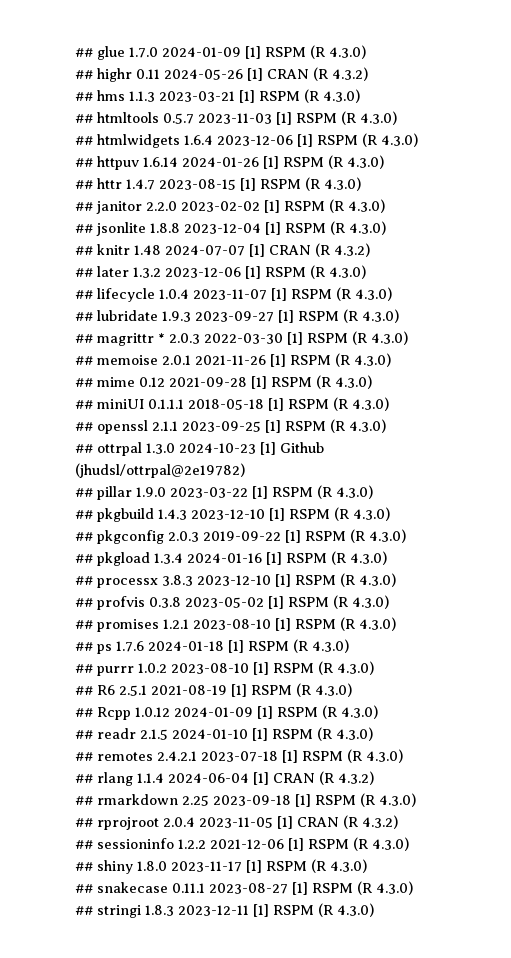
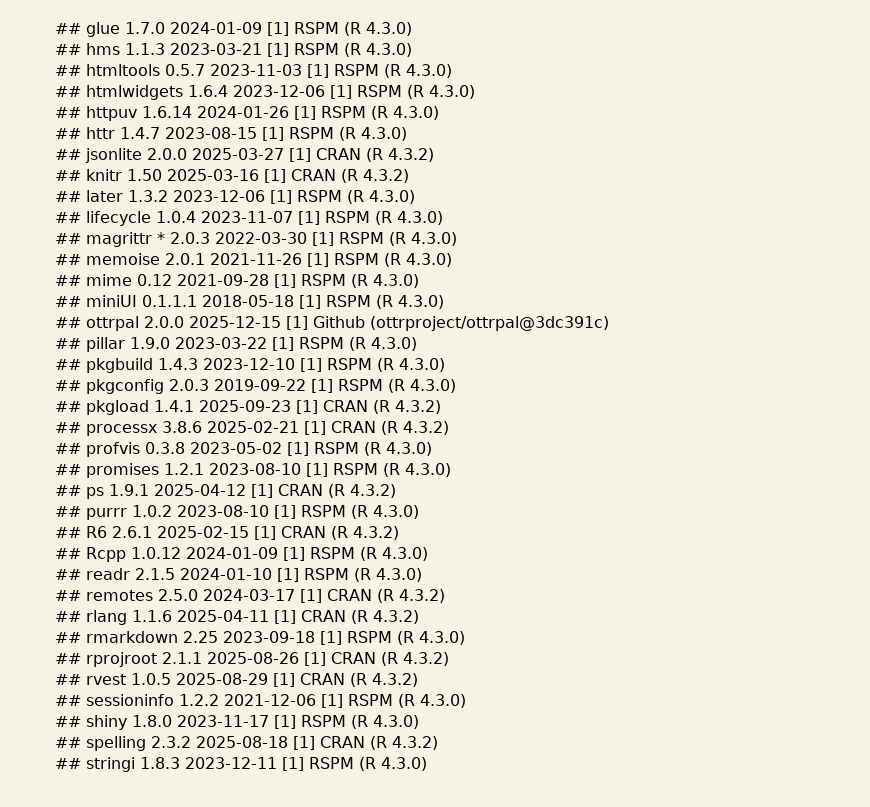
- ## highr 0.11 2024-05-26 [1] CRAN (R 4.3.2)
- ## janitor 2.2.0 2023-02-02 [1] RSPM (R 4.3.0)
- ## jsonlite 1.8.8 2023-12-04 [1] RSPM (R 4.3.0)
+ ## jsonlite 2.0.0 2025-03-27 [1] CRAN (R 4.3.2)
- ## knitr 1.48 2024-07-07 [1] CRAN (R 4.3.2)
+ ## knitr 1.50 2025-03-16 [1] CRAN (R 4.3.2)
- ## lubridate 1.9.3 2023-09-27 [1] RSPM (R 4.3.0)
- ## openssl 2.1.1 2023-09-25 [1] RSPM (R 4.3.0)
- ## ottrpal 1.3.0 2024-10-23 [1] Github (jhudsl/ottrpal@2e19782)
+ ## ottrpal 2.0.0 2025-12-15 [1] Github (ottrproject/ottrpal@3dc391c)
- ## pkgload 1.3.4 2024-01-16 [1] RSPM (R 4.3.0)
- ## processx 3.8.3 2023-12-10 [1] RSPM (R 4.3.0)
+ ## pkgload 1.4.1 2025-09-23 [1] CRAN (R 4.3.2)
+ ## processx 3.8.6 2025-02-21 [1] CRAN (R 4.3.2)
- ## ps 1.7.6 2024-01-18 [1] RSPM (R 4.3.0)
+ ## ps 1.9.1 2025-04-12 [1] CRAN (R 4.3.2)
- ## R6 2.5.1 2021-08-19 [1] RSPM (R 4.3.0)
+ ## R6 2.6.1 2025-02-15 [1] CRAN (R 4.3.2)
- ## remotes 2.4.2.1 2023-07-18 [1] RSPM (R 4.3.0)
+ ## remotes 2.5.0 2024-03-17 [1] CRAN (R 4.3.2)
- ## rlang 1.1.4 2024-06-04 [1] CRAN (R 4.3.2)
+ ## rlang 1.1.6 2025-04-11 [1] CRAN (R 4.3.2)
- ## rprojroot 2.0.4 2023-11-05 [1] CRAN (R 4.3.2)
+ ## rprojroot 2.1.1 2025-08-26 [1] CRAN (R 4.3.2)
+ ## rvest 1.0.5 2025-08-29 [1] CRAN (R 4.3.2)
- ## snakecase 0.11.1 2023-08-27 [1] RSPM (R 4.3.0)
+ ## spelling 2.3.2 2025-08-18 [1] CRAN (R 4.3.2)

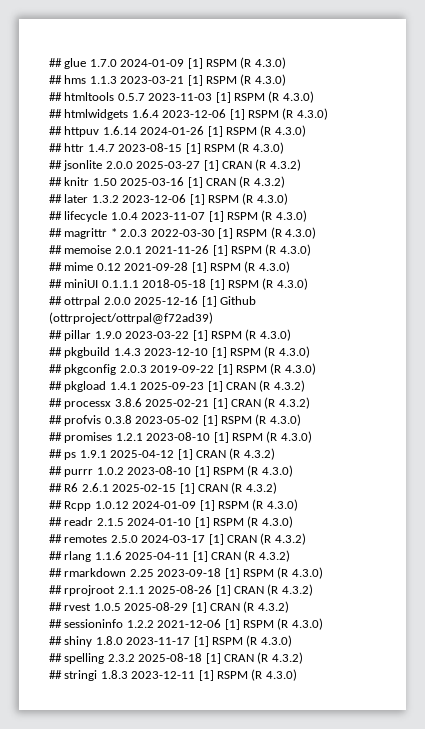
- ## ottrpal 2.0.0 2025-12-15 [1] Github (ottrproject/ottrpal@3dc391c)
+ ## ottrpal 2.0.0 2025-12-16 [1] Github (ottrproject/ottrpal@f72ad39)

